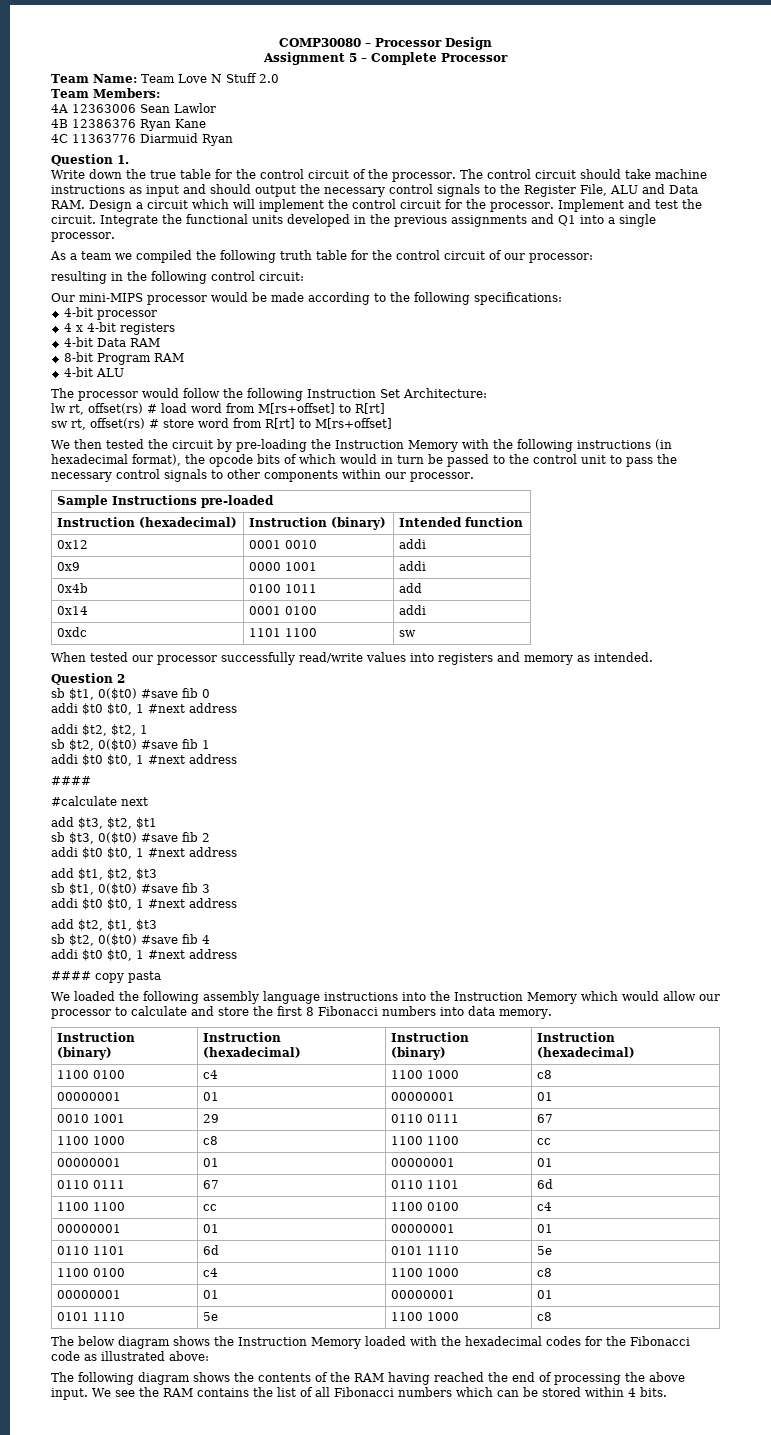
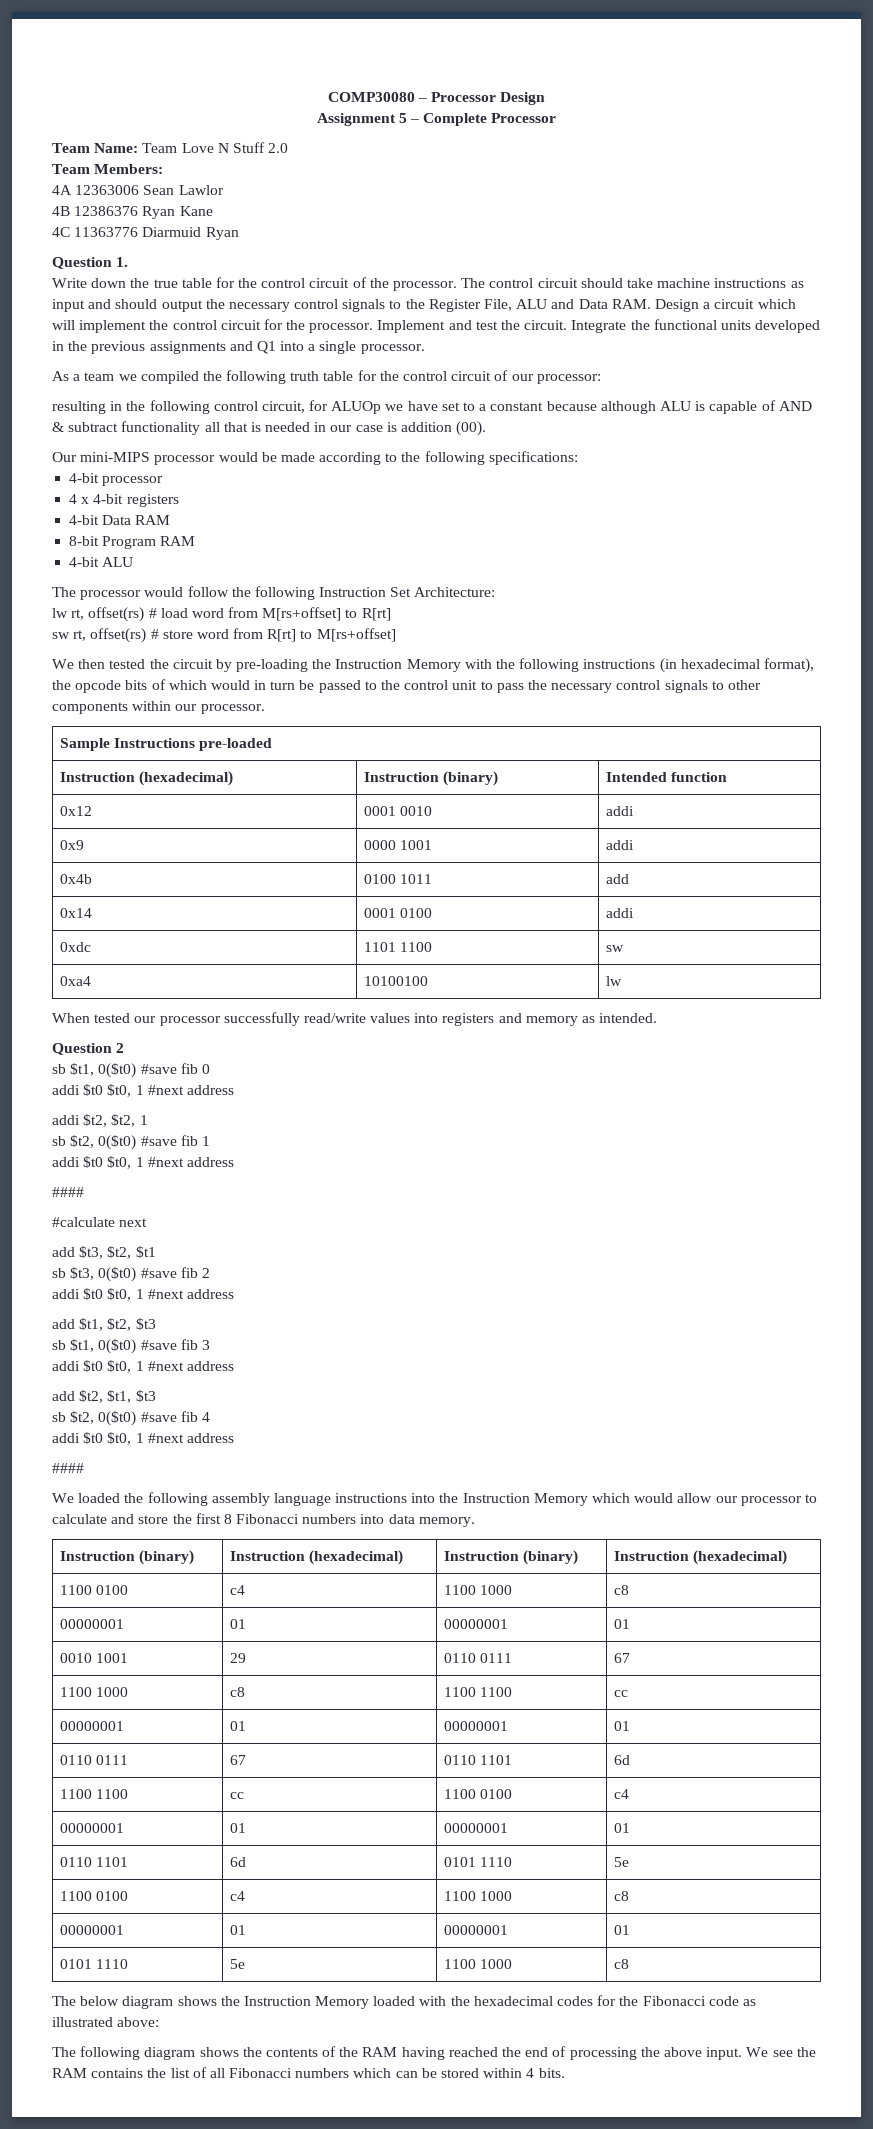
- resulting in the following control circuit:
+ resulting in the following control circuit, for ALUOp we have set to a constant because although ALU is capable of AND & subtract functionality all that is needed in our case is addition (00).
+ 0xa4 | 10100100 | lw
  sb $t2, 0($t0) #save fib 4
  addi $t0 $t0, 1 #next address
- #### copy pasta
+ ####

